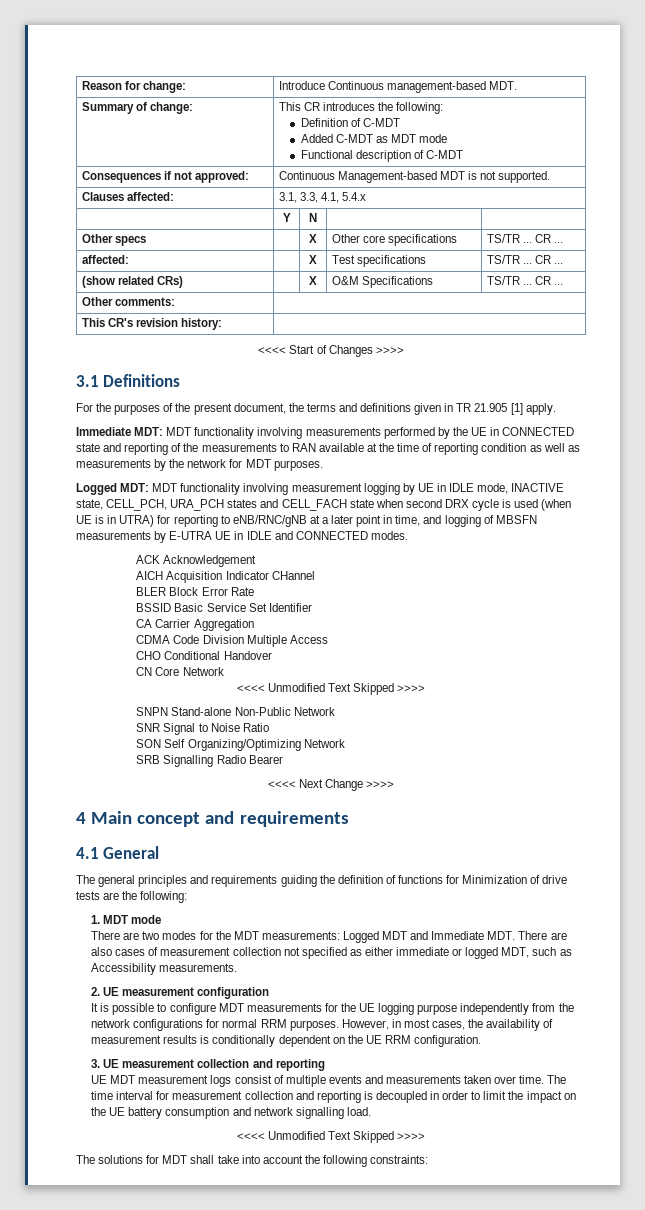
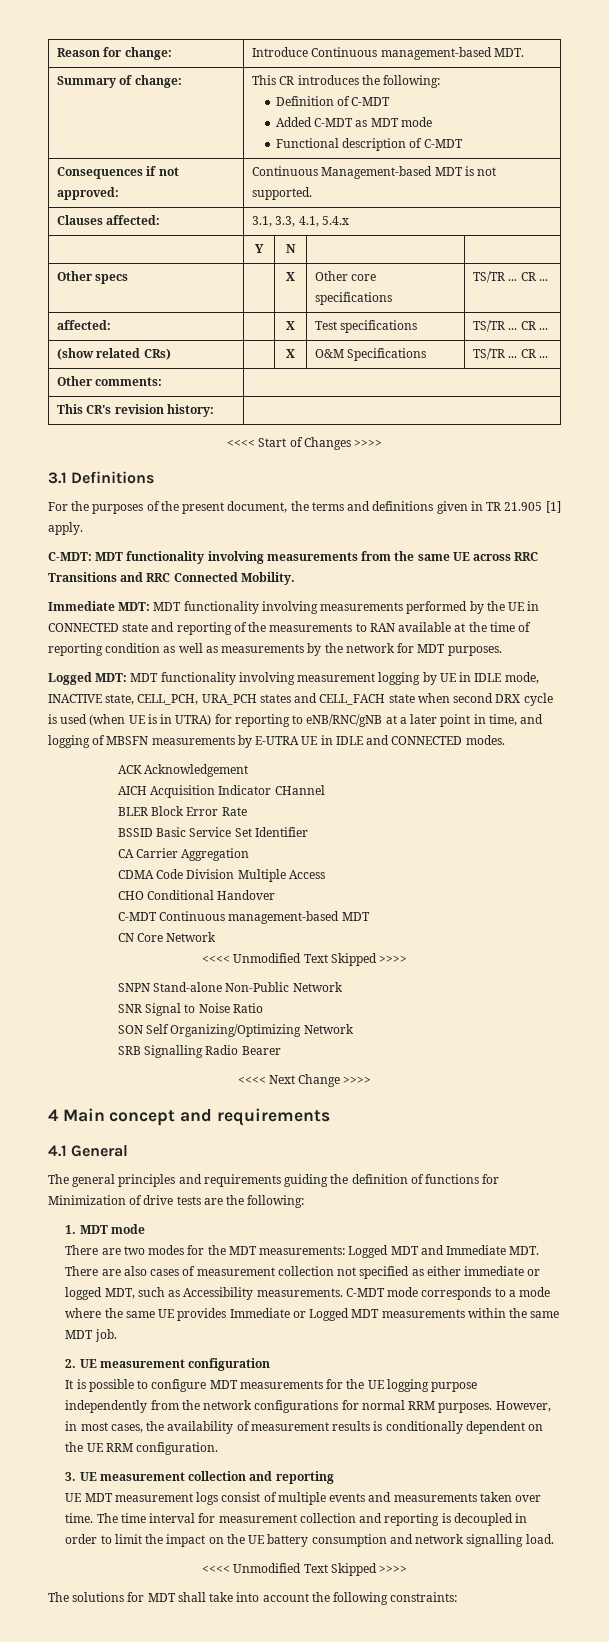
+ C-MDT: MDT functionality involving measurements from the same UE across RRC Transitions and RRC Connected Mobility.
+ C-MDT Continuous management-based MDT
+ C-MDT mode corresponds to a mode where the same UE provides Immediate or Logged MDT measurements within the same MDT job.

